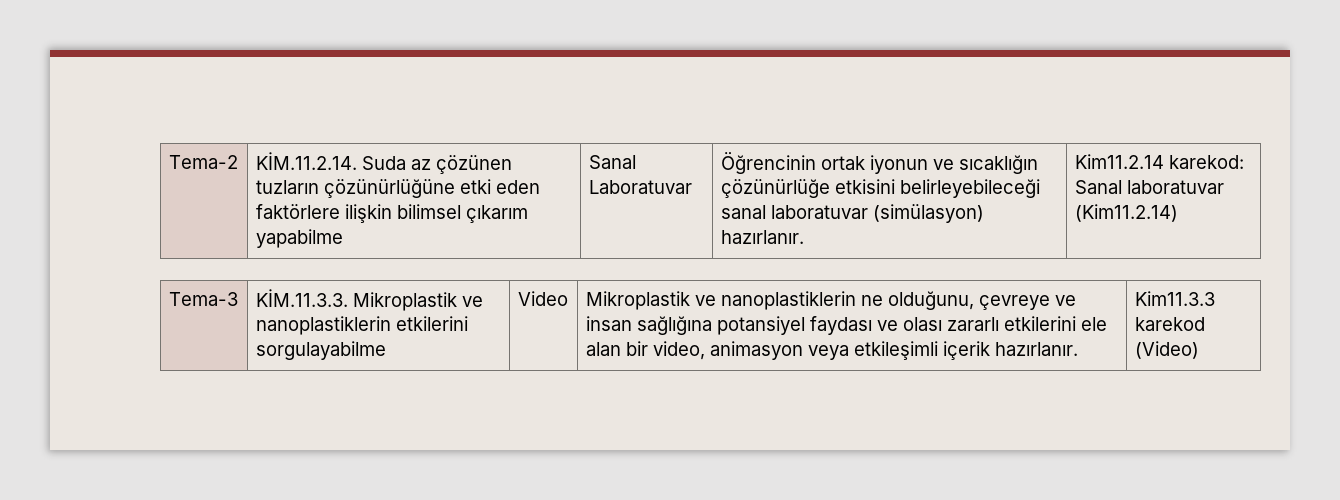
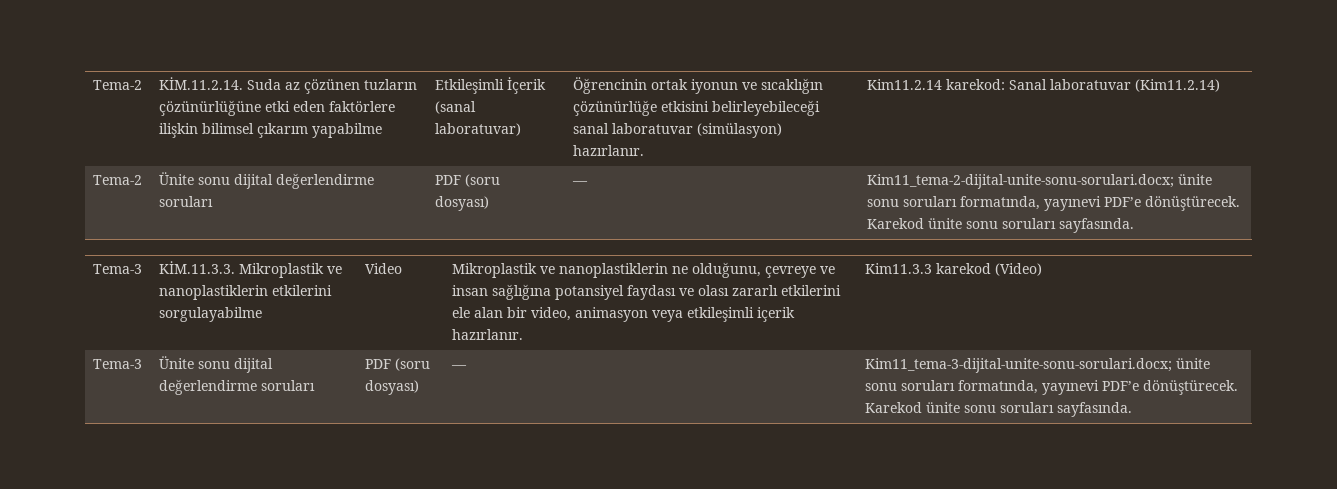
- Tema-2 | KİM.11.2.14. Suda az çözünen tuzların çözünürlüğüne etki eden faktörlere ilişkin bilimsel çıkarım yapabilme | Sanal Laboratuvar | Öğrencinin ortak iyonun ve sıcaklığın çözünürlüğe etkisini belirleyebileceği sanal laboratuvar (simülasyon) hazırlanır. | Kim11.2.14 karekod: Sanal laboratuvar (Kim11.2.14)
+ Tema-2 | KİM.11.2.14. Suda az çözünen tuzların çözünürlüğüne etki eden faktörlere ilişkin bilimsel çıkarım yapabilme | Etkileşimli İçerik (sanal laboratuvar) | Öğrencinin ortak iyonun ve sıcaklığın çözünürlüğe etkisini belirleyebileceği sanal laboratuvar (simülasyon) hazırlanır. | Kim11.2.14 karekod: Sanal laboratuvar (Kim11.2.14)
+ Tema-2 | Ünite sonu dijital değerlendirme soruları | PDF (soru dosyası) | — | Kim11_tema-2-dijital-unite-sonu-sorulari.docx; ünite sonu soruları formatında, yayınevi PDF’e dönüştürecek. Karekod ünite sonu soruları sayfasında.
+ Tema-3 | Ünite sonu dijital değerlendirme soruları | PDF (soru dosyası) | — | Kim11_tema-3-dijital-unite-sonu-sorulari.docx; ünite sonu soruları formatında, yayınevi PDF’e dönüştürecek. Karekod ünite sonu soruları sayfasında.

